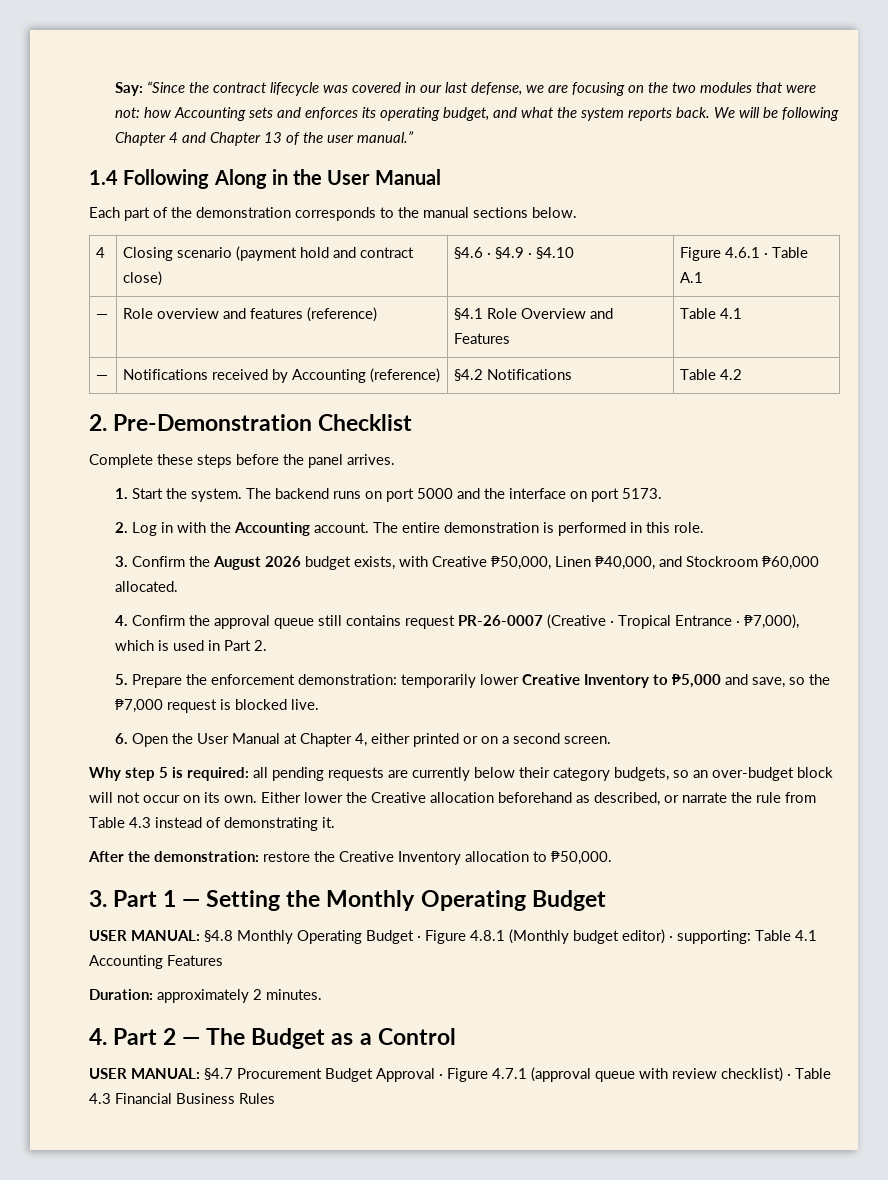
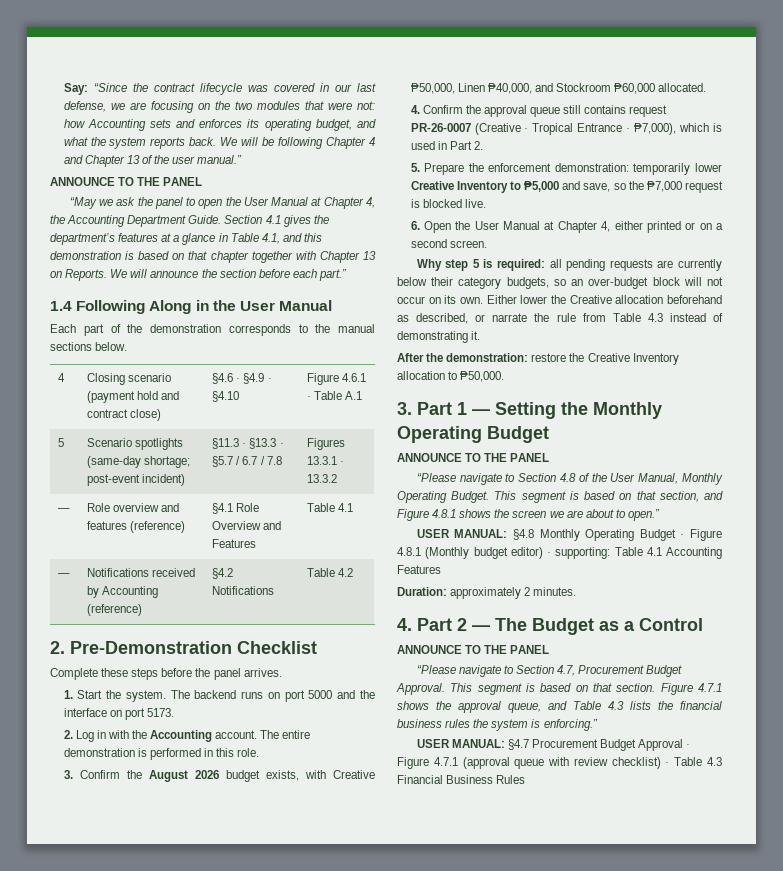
  We will be following Chapter 4 and Chapter 13 of the user manual.”
+ ANNOUNCE TO THE PANEL
+ “May we ask the panel to open the User Manual at Chapter 4, the Accounting Department Guide. Section 4.1 gives the department’s features at a glance in Table 4.1, and this demonstration is based on that chapter together with Chapter 13 on Reports. We will announce the section before each part.”
+ 5 | Scenario spotlights (same-day shortage; post-event incident) | §11.3 · §13.3 · §5.7 / 6.7 / 7.8 | Figures 13.3.1 · 13.3.2
  3. Part 1 — Setting the Monthly Operating Budget
+ ANNOUNCE TO THE PANEL
+ “Please navigate to Section 4.8 of the User Manual, Monthly Operating Budget. This segment is based on that section, and Figure 4.8.1 shows the screen we are about to open.”
  4. Part 2 — The Budget as a Control
+ ANNOUNCE TO THE PANEL
+ “Please navigate to Section 4.7, Procurement Budget Approval. This segment is based on that section. Figure 4.7.1 shows the approval queue, and Table 4.3 lists the financial business rules the system is enforcing.”

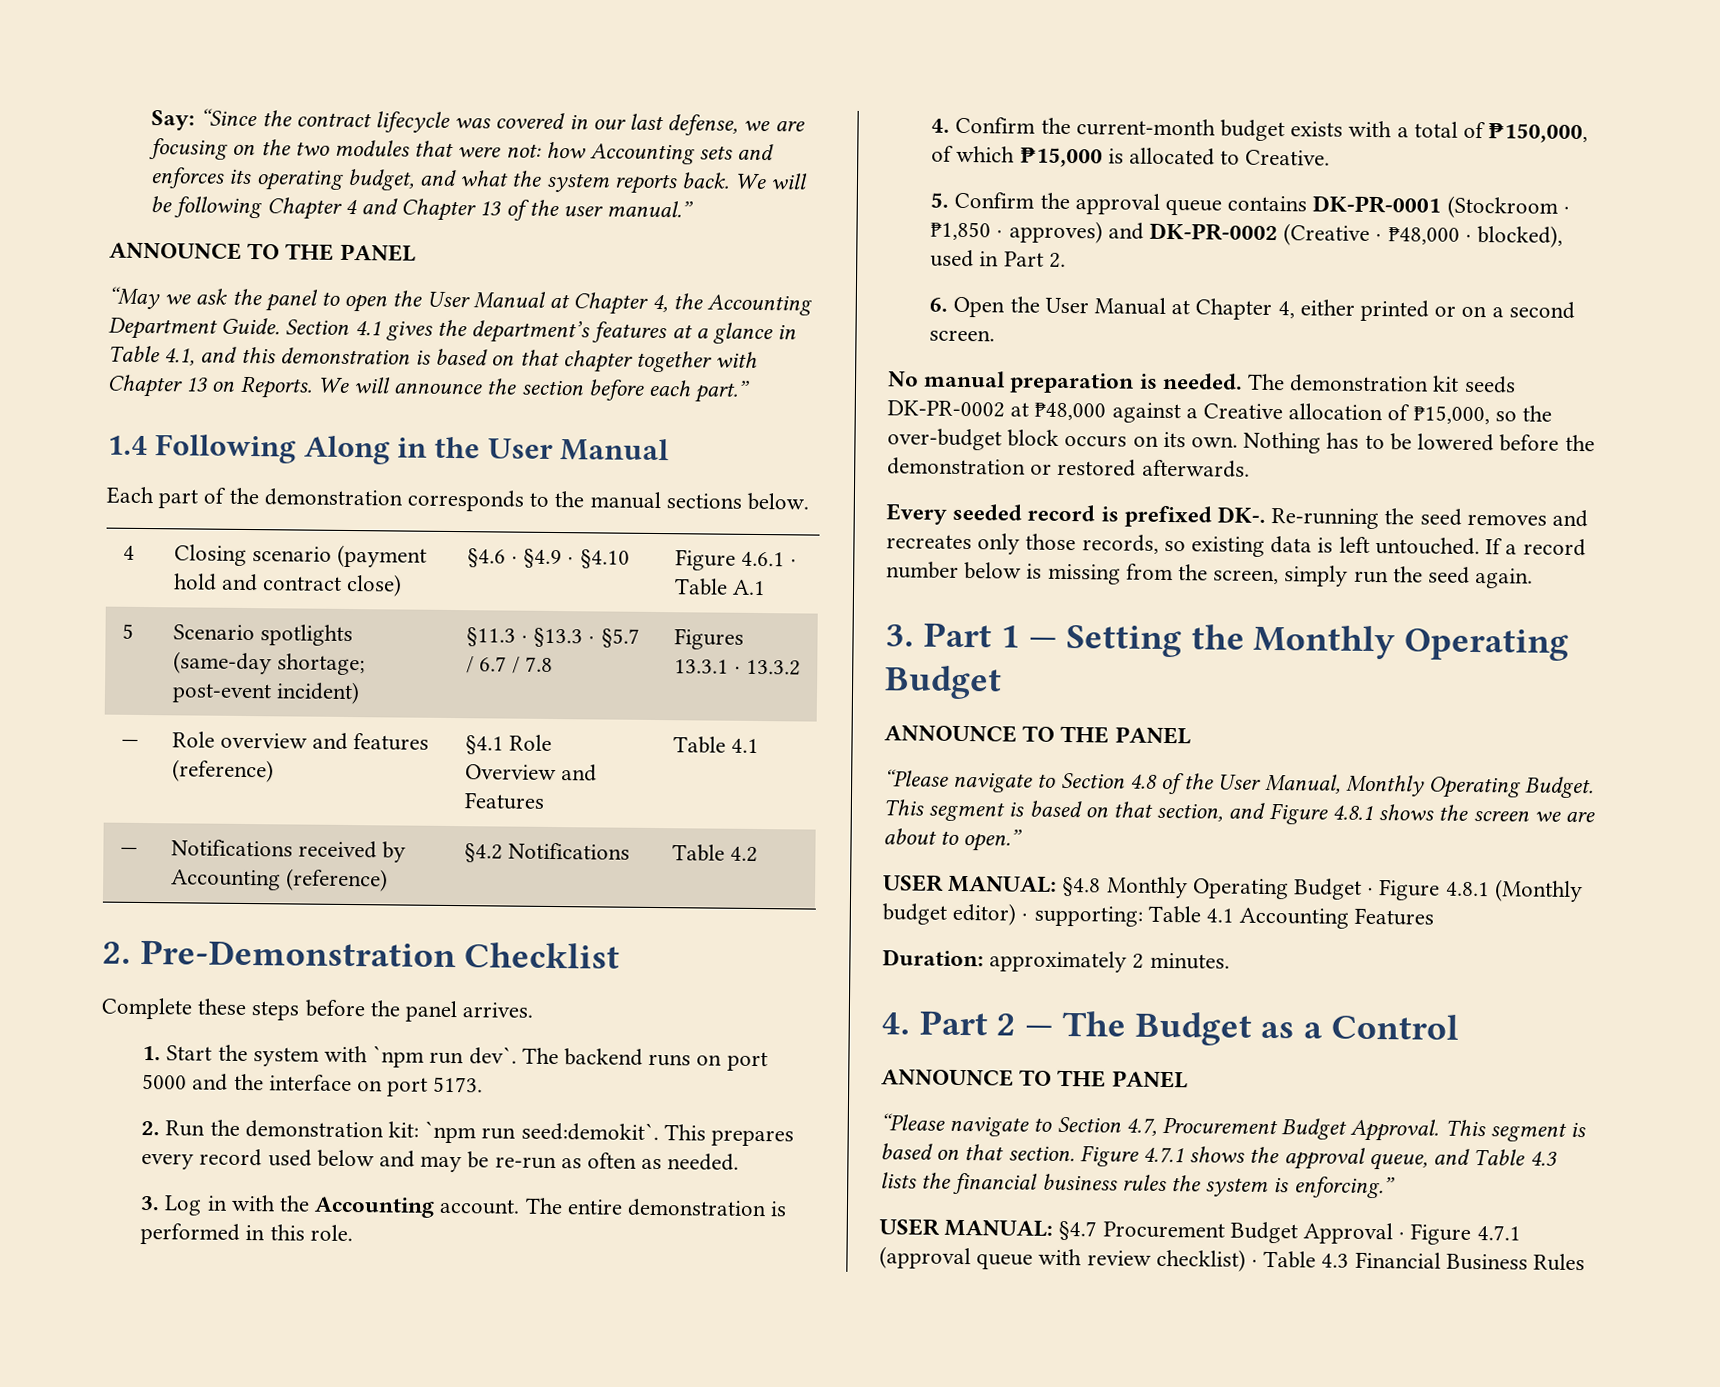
- 1. Start the system.
+ 1. Start the system with `npm run dev`.
- 2. Log in with the Accounting account.
+ 2. Run the demonstration kit: `npm run seed:demokit`. This prepares every record used below and may be re-run as often as needed.
+ 3. Log in with the Accounting account.
- 3. Confirm the August 2026 budget exists, with Creative ₱50,000, Linen ₱40,000, and Stockroom ₱60,000 allocated.
- 4. Confirm the approval queue still contains request PR-26-0007 (Creative · Tropical Entrance · ₱7,000), which is used in Part 2.
- 5. Prepare the enforcement demonstration: temporarily lower Creative Inventory to ₱5,000 and save, so the ₱7,000 request is blocked live.
+ 4. Confirm the current-month budget exists with a total of ₱150,000, of which ₱15,000 is allocated to Creative.
+ 5. Confirm the approval queue contains DK-PR-0001 (Stockroom · ₱1,850 · approves) and DK-PR-0002 (Creative · ₱48,000 · blocked), used in Part 2.
- Why step 5 is required: all pending requests are currently below their category budgets, so an over-budget block will not occur on its own. Either lower the Creative allocation beforehand as described, or narrate the rule from Table 4.3 instead of demonstrating it.
- After the demonstration: restore the Creative Inventory allocation to ₱50,000.
+ No manual preparation is needed. The demonstration kit seeds DK-PR-0002 at ₱48,000 against a Creative allocation of ₱15,000, so the over-budget block occurs on its own. Nothing has to be lowered before the demonstration or restored afterwards.
+ Every seeded record is prefixed DK-. Re-running the seed removes and recreates only those records, so existing data is left untouched. If a record number below is missing from the screen, simply run the seed again.

